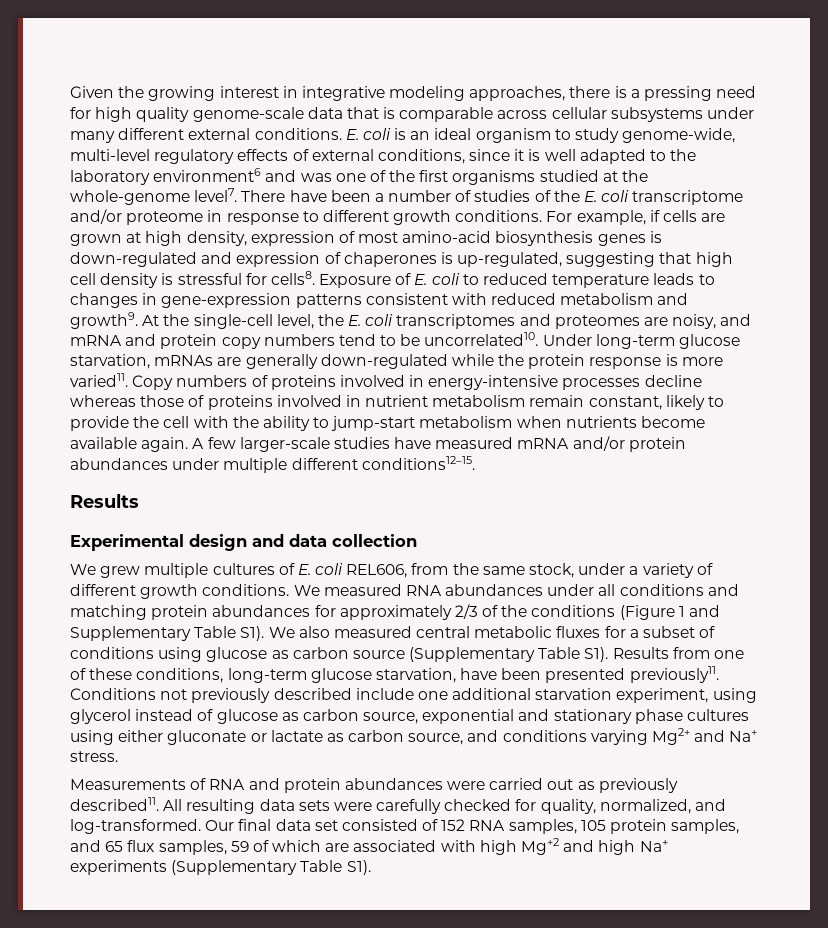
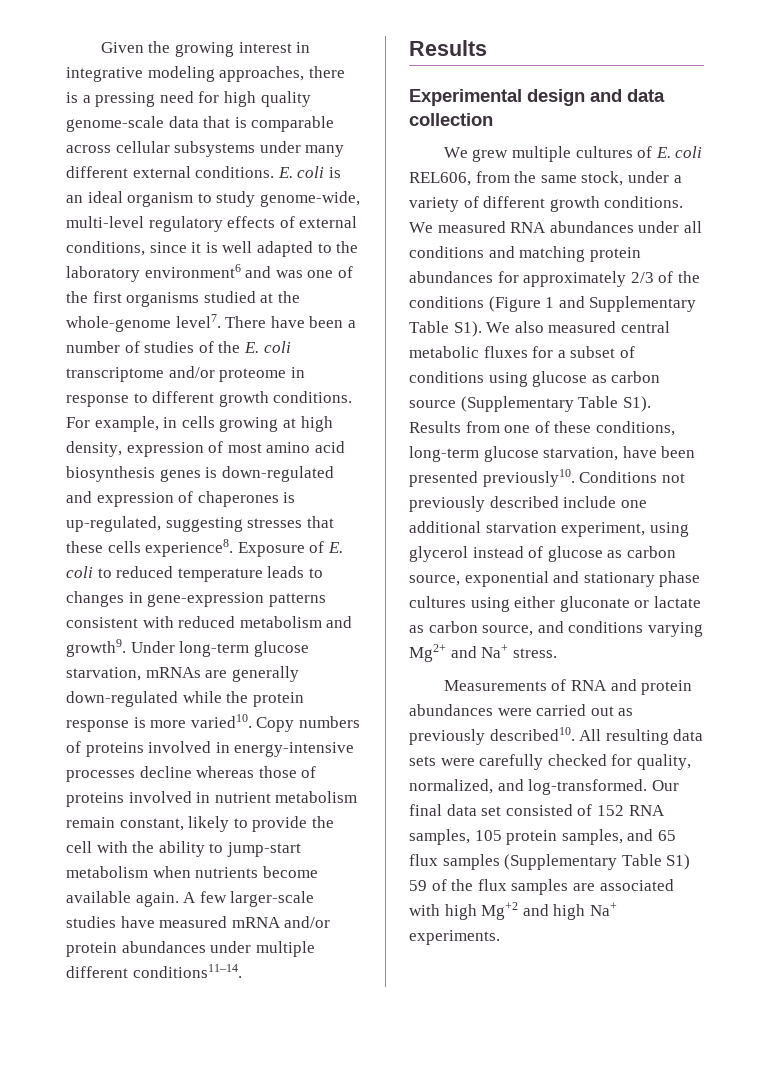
- For example, if cells are grown at high density, expression of most amino-acid biosynthesis genes is down-regulated and expression of chaperones is up-regulated, suggesting that high cell density is stressful for cells8.
+ For example, in cells growing at high density, expression of most amino acid biosynthesis genes is down-regulated and expression of chaperones is up-regulated, suggesting stresses that these cells experience8.
- At the single-cell level, the E. coli transcriptomes and proteomes are noisy, and mRNA and protein copy numbers tend to be uncorrelated10.
- Under long-term glucose starvation, mRNAs are generally down-regulated while the protein response is more varied11.
+ Under long-term glucose starvation, mRNAs are generally down-regulated while the protein response is more varied10.
- A few larger-scale studies have measured mRNA and/or protein abundances under multiple different conditions12–15.
+ A few larger-scale studies have measured mRNA and/or protein abundances under multiple different conditions11–14.
- We measured RNA abundances under all conditions and matching protein abundances for approximately 2/3 of the conditions (Figure 1 and Supplementary Table S1). We also measured central metabolic fluxes for a subset of conditions using glucose as carbon source (Supplementary Table S1). Results from one of these conditions, long-term glucose starvation, have been presented previously11.
+ We measured RNA abundances under all conditions and matching protein abundances for approximately 2/3 of the conditions (Figure 1 and Supplementary Table S1). We also measured central metabolic fluxes for a subset of conditions using glucose as carbon source (Supplementary Table S1). Results from one of these conditions, long-term glucose starvation, have been presented previously10.
- Measurements of RNA and protein abundances were carried out as previously described11.
+ Measurements of RNA and protein abundances were carried out as previously described10.
- Our final data set consisted of 152 RNA samples, 105 protein samples, and 65 flux samples, 59 of which are associated with high Mg+2 and high Na+ experiments (Supplementary Table S1).
+ Our final data set consisted of 152 RNA samples, 105 protein samples, and 65 flux samples (Supplementary Table S1) 59 of the flux samples are associated with high Mg+2 and high Na+ experiments.

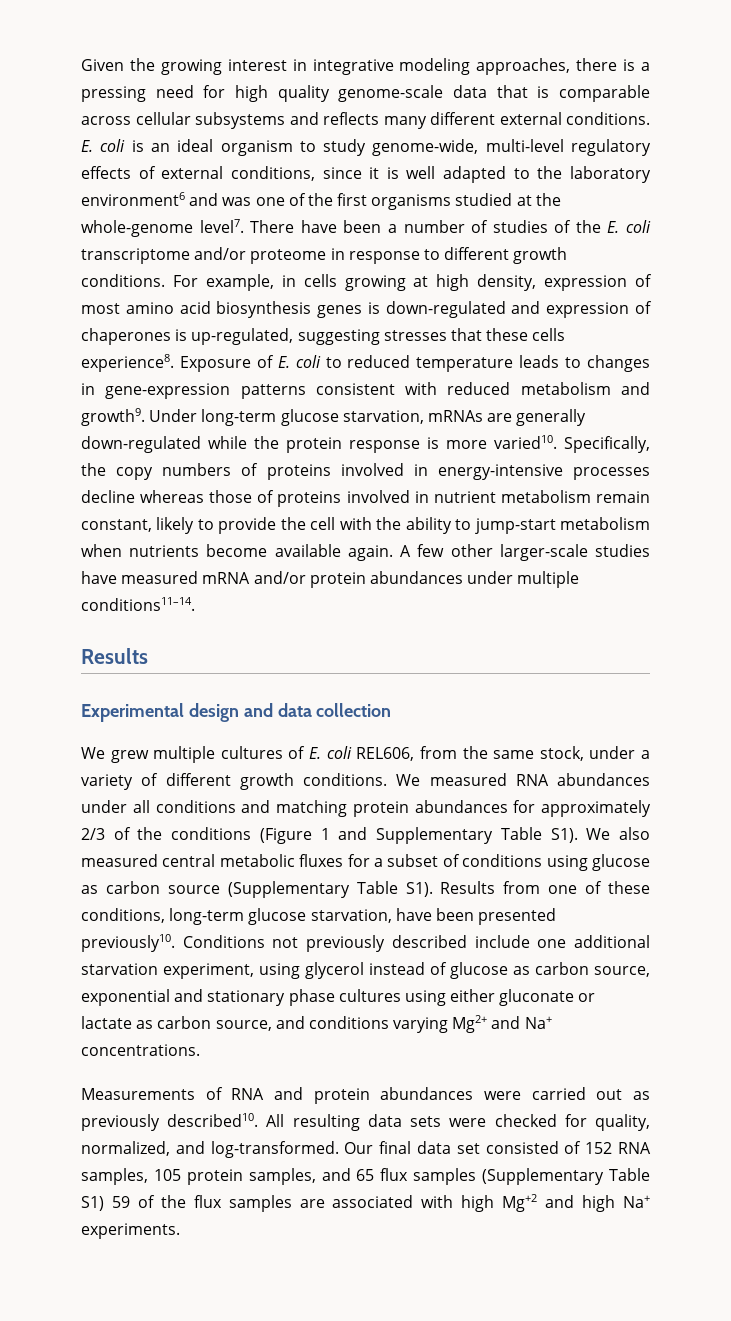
- Given the growing interest in integrative modeling approaches, there is a pressing need for high quality genome-scale data that is comparable across cellular subsystems under many different external conditions.
+ Given the growing interest in integrative modeling approaches, there is a pressing need for high quality genome-scale data that is comparable across cellular subsystems and reflects many different external conditions.
- Copy numbers of proteins involved in energy-intensive processes decline whereas those of proteins involved in nutrient metabolism remain constant, likely to provide the cell with the ability to jump-start metabolism when nutrients become available again.
+ Specifically, the copy numbers of proteins involved in energy-intensive processes decline whereas those of proteins involved in nutrient metabolism remain constant, likely to provide the cell with the ability to jump-start metabolism when nutrients become available again.
- A few larger-scale studies have measured mRNA and/or protein abundances under multiple different conditions11–14.
+ A few other larger-scale studies have measured mRNA and/or protein abundances under multiple conditions11–14.
- Conditions not previously described include one additional starvation experiment, using glycerol instead of glucose as carbon source, exponential and stationary phase cultures using either gluconate or lactate as carbon source, and conditions varying Mg2+ and Na+ stress.
+ Conditions not previously described include one additional starvation experiment, using glycerol instead of glucose as carbon source, exponential and stationary phase cultures using either gluconate or lactate as carbon source, and conditions varying Mg2+ and Na+ concentrations.
- All resulting data sets were carefully checked for quality, normalized, and log-transformed.
+ All resulting data sets were checked for quality, normalized, and log-transformed.

